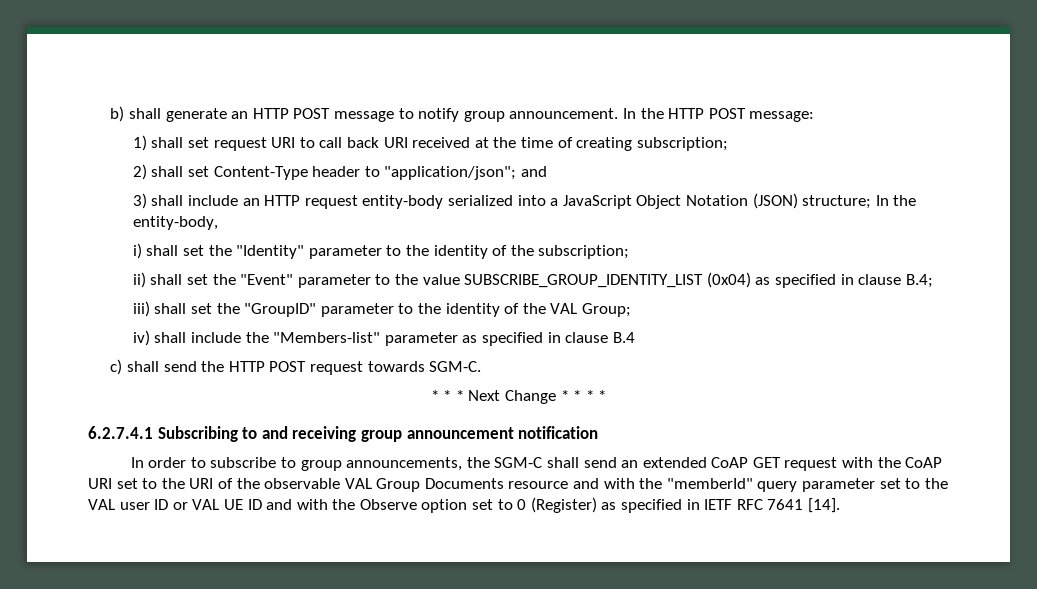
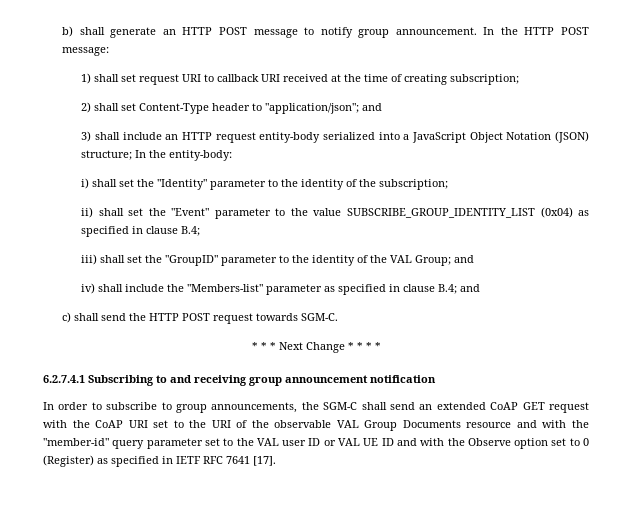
- 1) shall set request URI to call back URI received at the time of creating subscription;
+ 1) shall set request URI to callback URI received at the time of creating subscription;
- 3) shall include an HTTP request entity-body serialized into a JavaScript Object Notation (JSON) structure; In the entity-body,
+ 3) shall include an HTTP request entity-body serialized into a JavaScript Object Notation (JSON) structure; In the entity-body:
- iii) shall set the "GroupID" parameter to the identity of the VAL Group;
+ iii) shall set the "GroupID" parameter to the identity of the VAL Group; and
- iv) shall include the "Members-list" parameter as specified in clause B.4
+ iv) shall include the "Members-list" parameter as specified in clause B.4; and
- In order to subscribe to group announcements, the SGM-C shall send an extended CoAP GET request with the CoAP URI set to the URI of the observable VAL Group Documents resource and with the "memberId" query parameter set to the VAL user ID or VAL UE ID and with the Observe option set to 0 (Register) as specified in IETF RFC 7641 [14].
+ In order to subscribe to group announcements, the SGM-C shall send an extended CoAP GET request with the CoAP URI set to the URI of the observable VAL Group Documents resource and with the "member-id" query parameter set to the VAL user ID or VAL UE ID and with the Observe option set to 0 (Register) as specified in IETF RFC 7641 [17].

